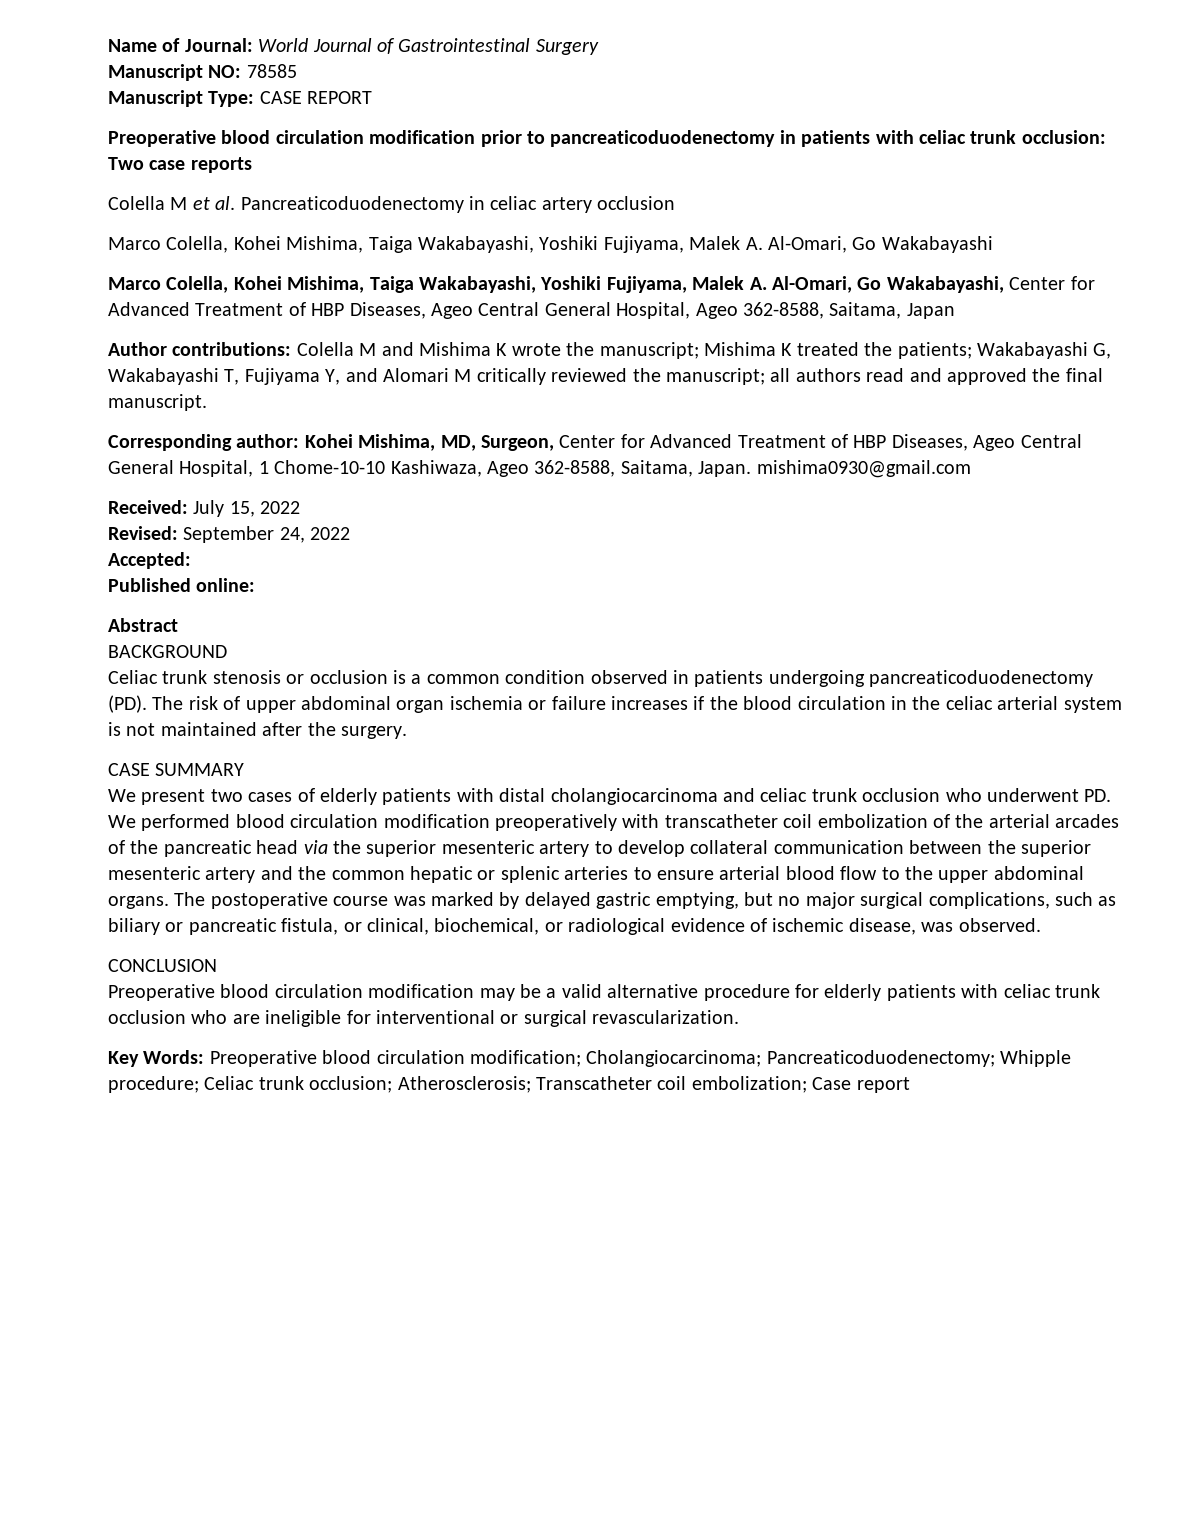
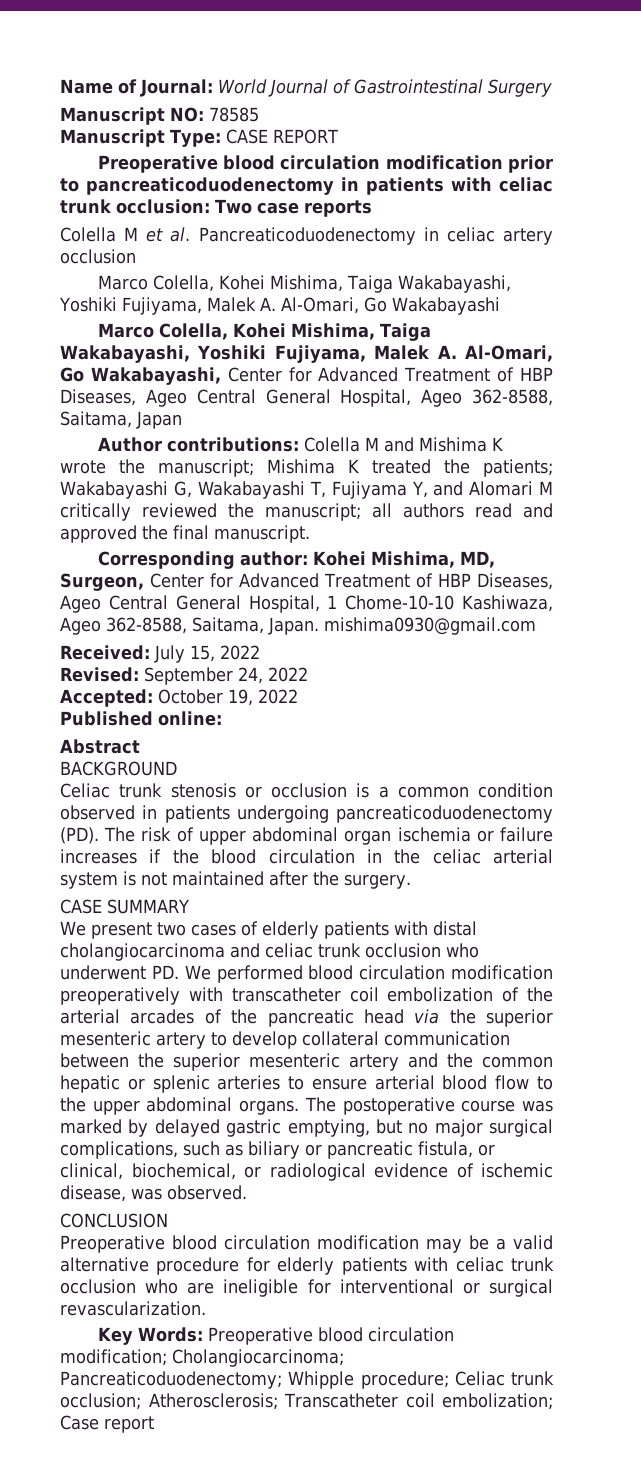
- Accepted:
+ Accepted: October 19, 2022

